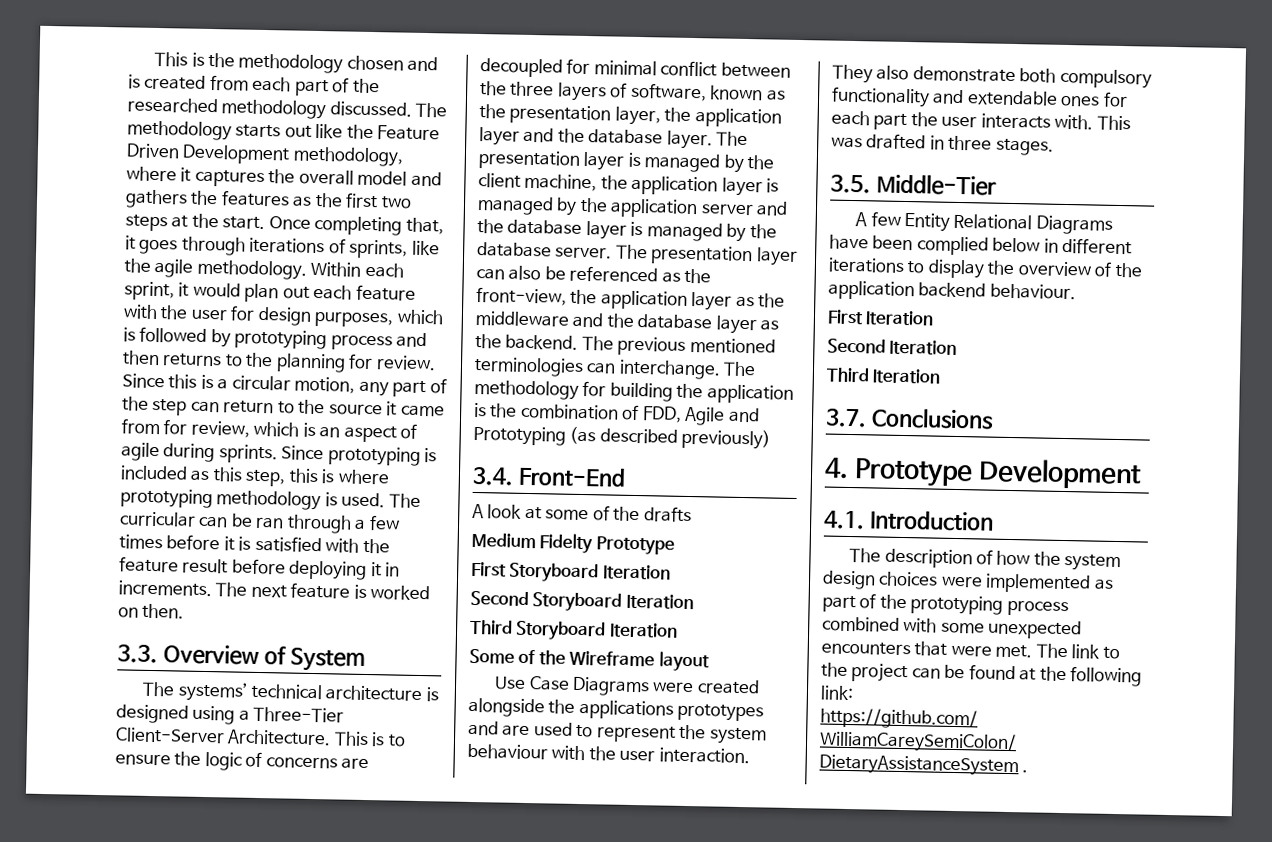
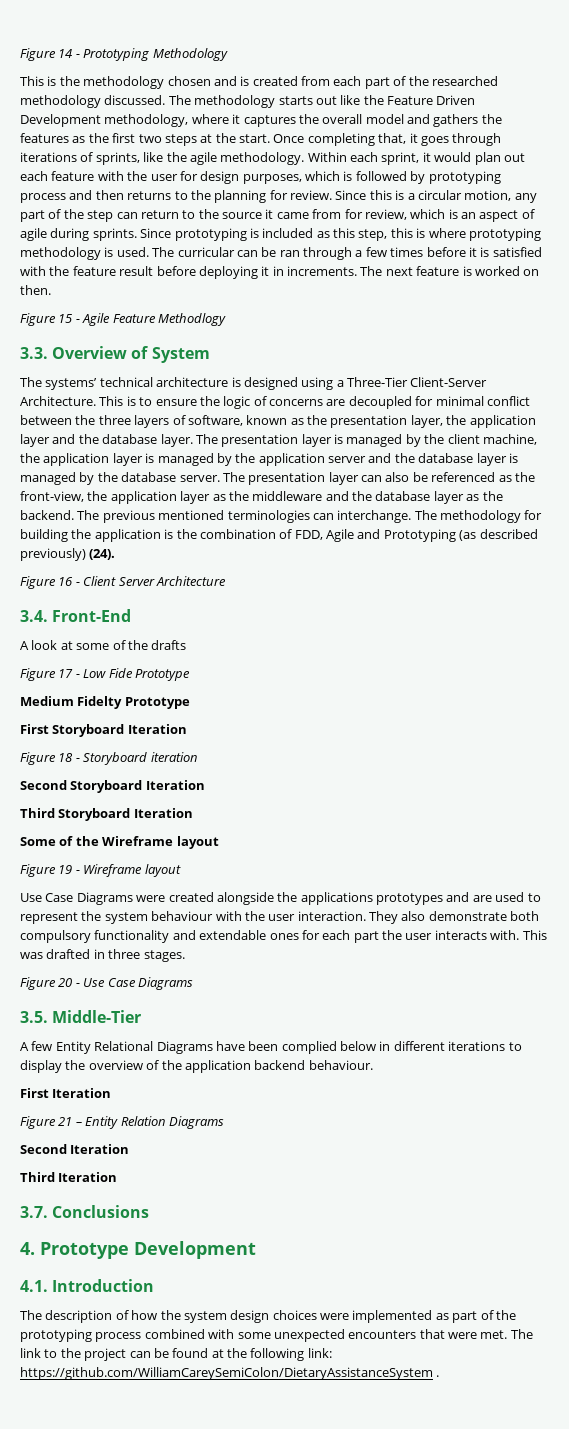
+ Figure 14 - Prototyping Methodology
+ Figure 15 - Agile Feature Methodlogy
- The methodology for building the application is the combination of FDD, Agile and Prototyping (as described previously)
+ The methodology for building the application is the combination of FDD, Agile and Prototyping (as described previously) (24).
+ Figure 16 - Client Server Architecture
+ Figure 17 - Low Fide Prototype
+ Figure 18 - Storyboard iteration
+ Figure 19 - Wireframe layout
+ Figure 20 - Use Case Diagrams
+ Figure 21 – Entity Relation Diagrams

